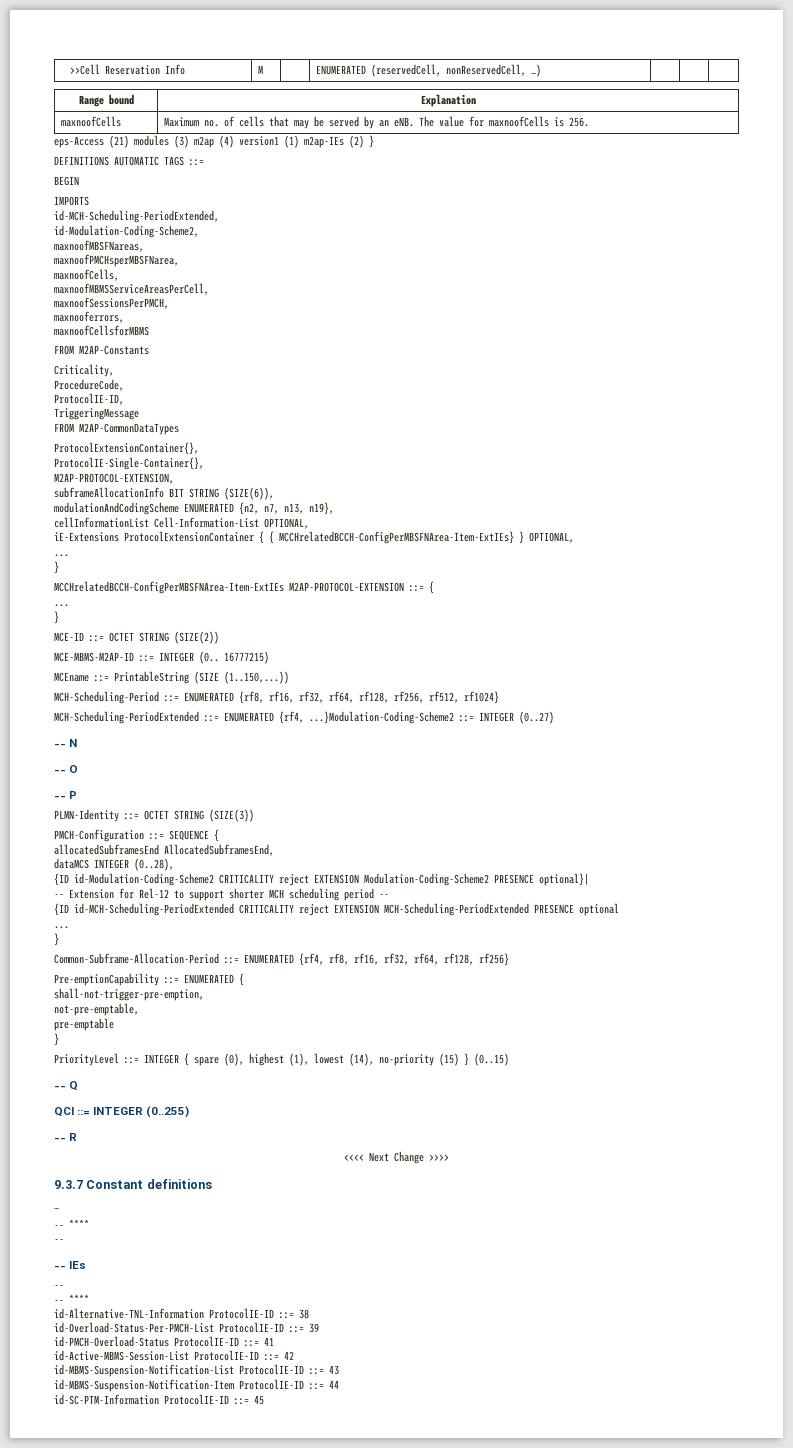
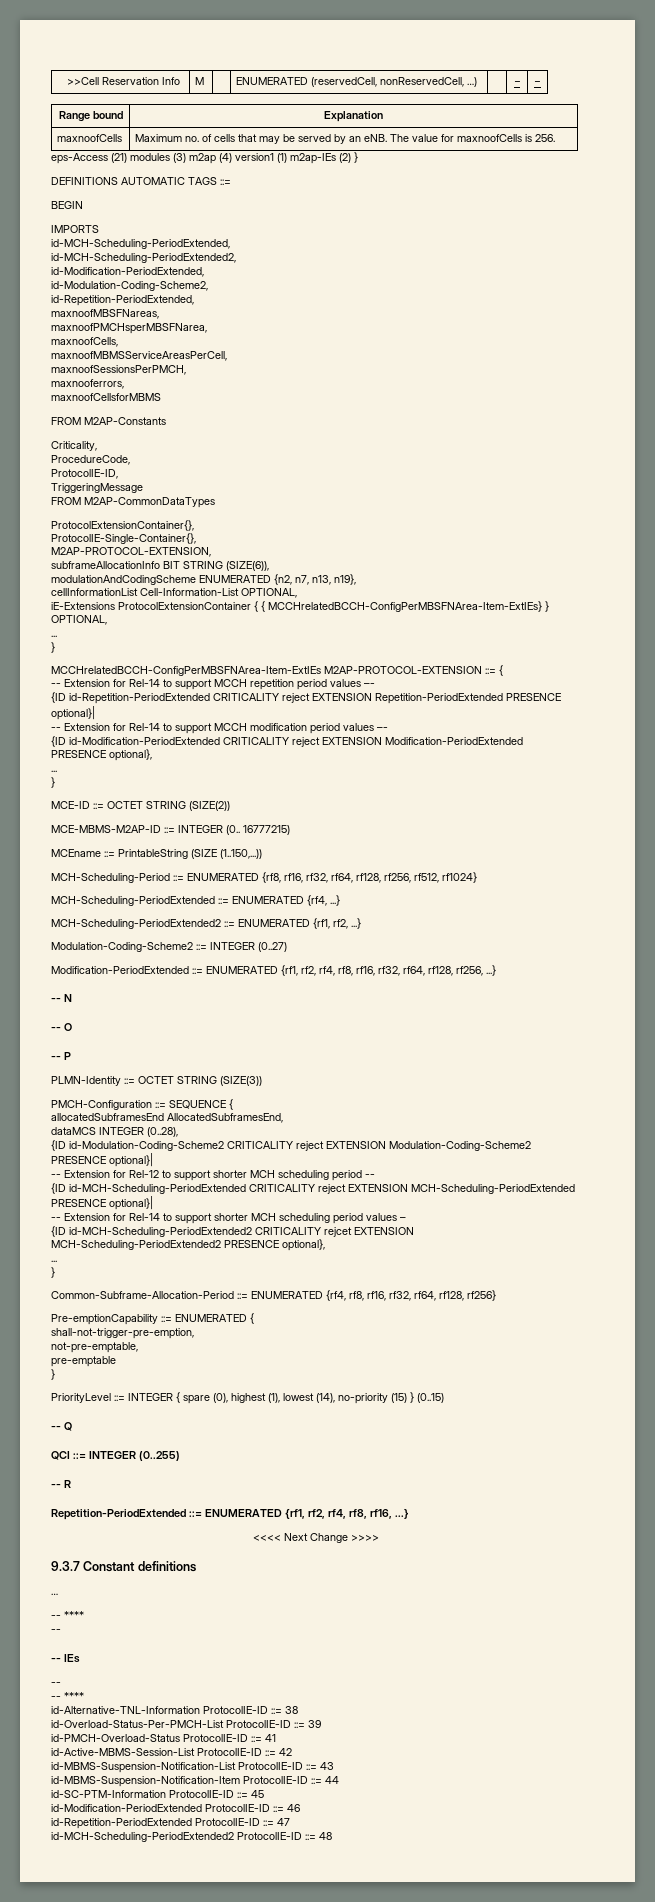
- >>Cell Reservation Info | M | | ENUMERATED (reservedCell, nonReservedCell, …) | | |
+ >>Cell Reservation Info | M | | ENUMERATED (reservedCell, nonReservedCell, …) | | − | −
+ id-MCH-Scheduling-PeriodExtended2,
+ id-Modification-PeriodExtended,
+ id-Repetition-PeriodExtended,
+ -- Extension for Rel-14 to support MCCH repetition period values –-
+ {ID id-Repetition-PeriodExtended CRITICALITY reject EXTENSION Repetition-PeriodExtended PRESENCE optional}|
+ -- Extension for Rel-14 to support MCCH modification period values –-
+ {ID id-Modification-PeriodExtended CRITICALITY reject EXTENSION Modification-PeriodExtended PRESENCE optional},
- MCH-Scheduling-PeriodExtended ::= ENUMERATED {rf4, ...}Modulation-Coding-Scheme2 ::= INTEGER (0..27)
+ MCH-Scheduling-PeriodExtended ::= ENUMERATED {rf4, ...}
+ MCH-Scheduling-PeriodExtended2 ::= ENUMERATED {rf1, rf2, ...}
+ Modulation-Coding-Scheme2 ::= INTEGER (0..27)
+ Modification-PeriodExtended ::= ENUMERATED {rf1, rf2, rf4, rf8, rf16, rf32, rf64, rf128, rf256, ...}
- {ID id-MCH-Scheduling-PeriodExtended CRITICALITY reject EXTENSION MCH-Scheduling-PeriodExtended PRESENCE optional
+ {ID id-MCH-Scheduling-PeriodExtended CRITICALITY reject EXTENSION MCH-Scheduling-PeriodExtended PRESENCE optional}|
+ -- Extension for Rel-14 to support shorter MCH scheduling period values –
+ {ID id-MCH-Scheduling-PeriodExtended2 CRITICALITY rejcet EXTENSION MCH-Scheduling-PeriodExtended2 PRESENCE optional},
+ Repetition-PeriodExtended ::= ENUMERATED {rf1, rf2, rf4, rf8, rf16, ...}
+ id-Modification-PeriodExtended ProtocolIE-ID ::= 46
+ id-Repetition-PeriodExtended ProtocolIE-ID ::= 47
+ id-MCH-Scheduling-PeriodExtended2 ProtocolIE-ID ::= 48

